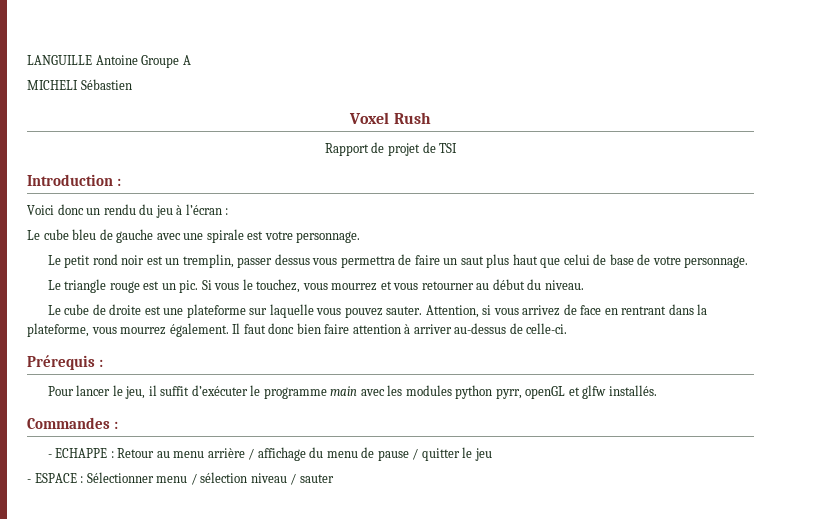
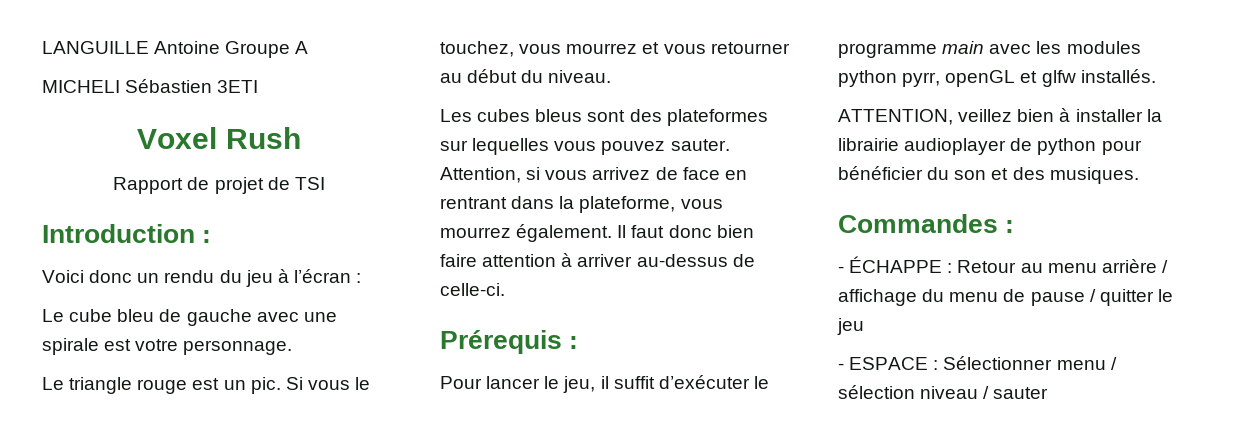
- MICHELI Sébastien
+ MICHELI Sébastien 3ETI
- Le petit rond noir est un tremplin, passer dessus vous permettra de faire un saut plus haut que celui de base de votre personnage.
- Le cube de droite est une plateforme sur laquelle vous pouvez sauter.
+ Les cubes bleus sont des plateformes sur lequelles vous pouvez sauter.
+ ATTENTION, veillez bien à installer la librairie audioplayer de python pour bénéficier du son et des musiques.
- - ECHAPPE : Retour au menu arrière / affichage du menu de pause / quitter le jeu
+ - ÉCHAPPE : Retour au menu arrière / affichage du menu de pause / quitter le jeu

